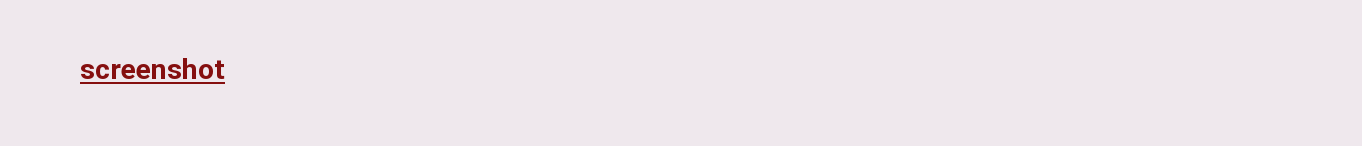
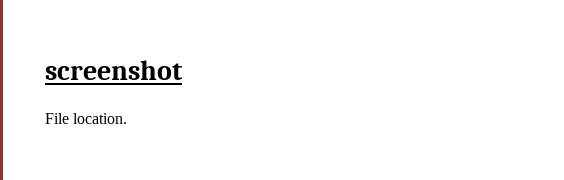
+ File location.

